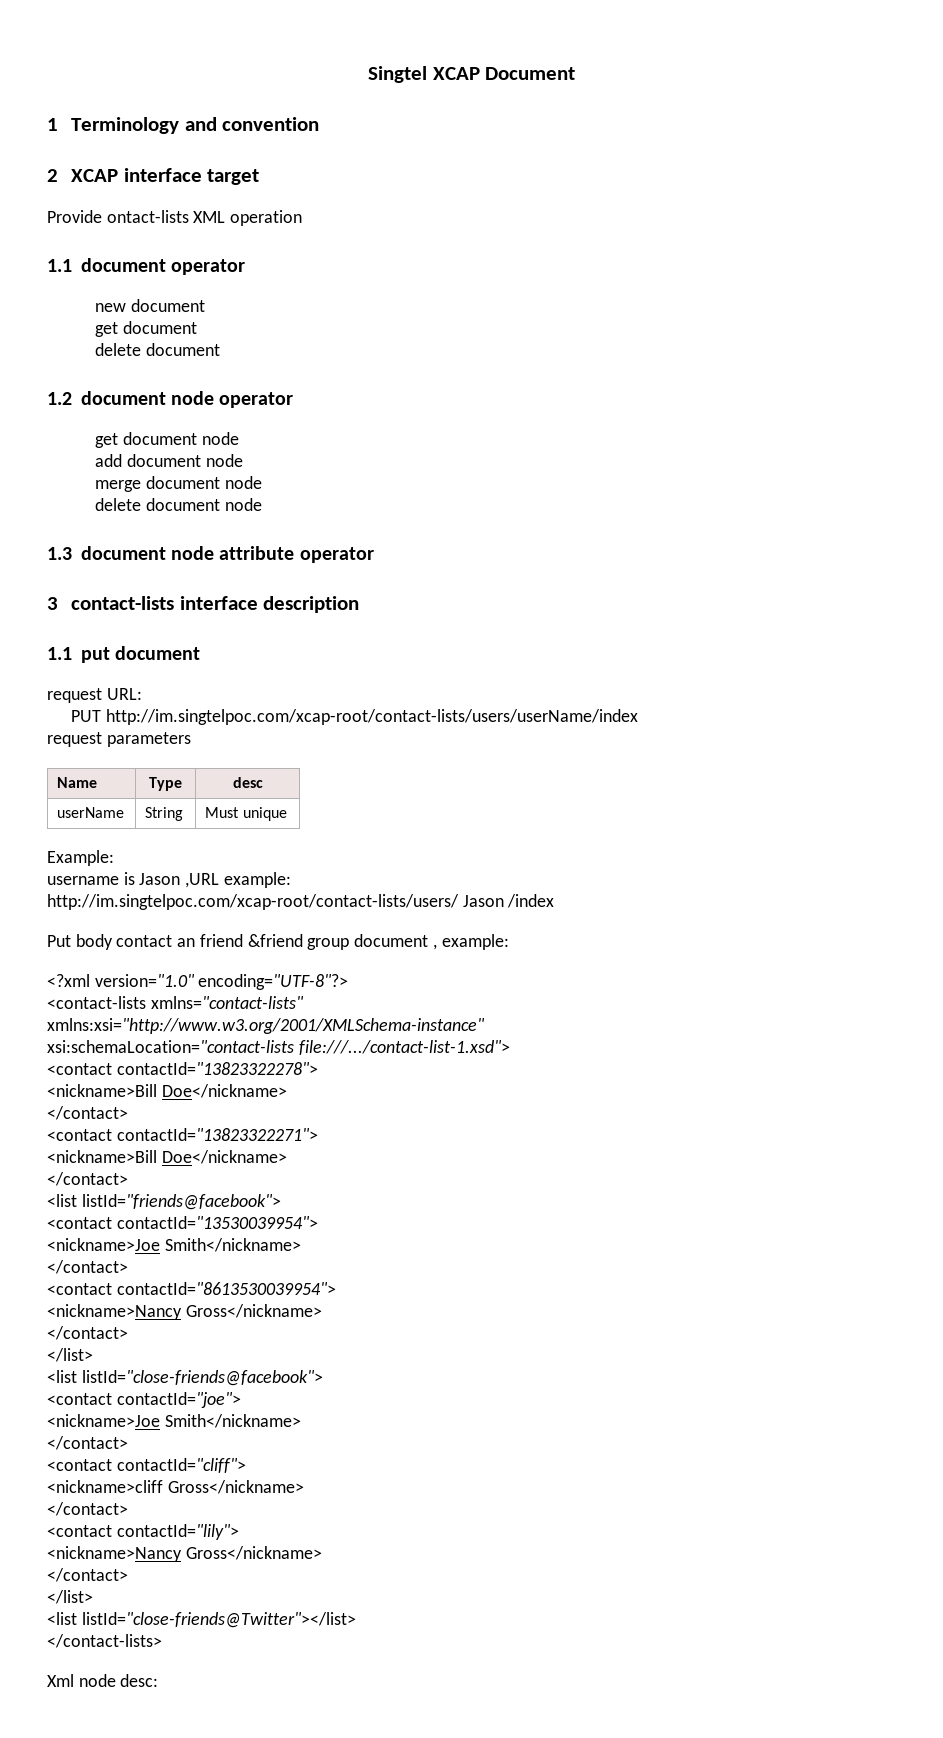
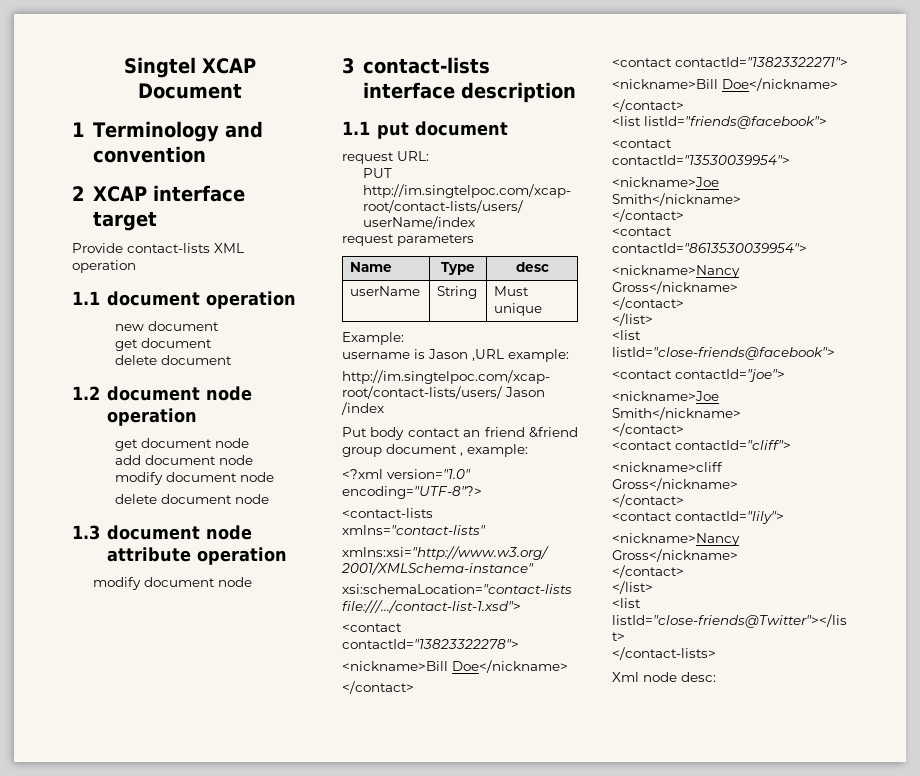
- Provide ontact-lists XML operation
+ Provide contact-lists XML operation
- 1.1 document operator
+ 1.1 document operation
- 1.2 document node operator
+ 1.2 document node operation
  add document node
- merge document node
+ modify document node
- 1.3 document node attribute operator
+ 1.3 document node attribute operation
+ modify document node

